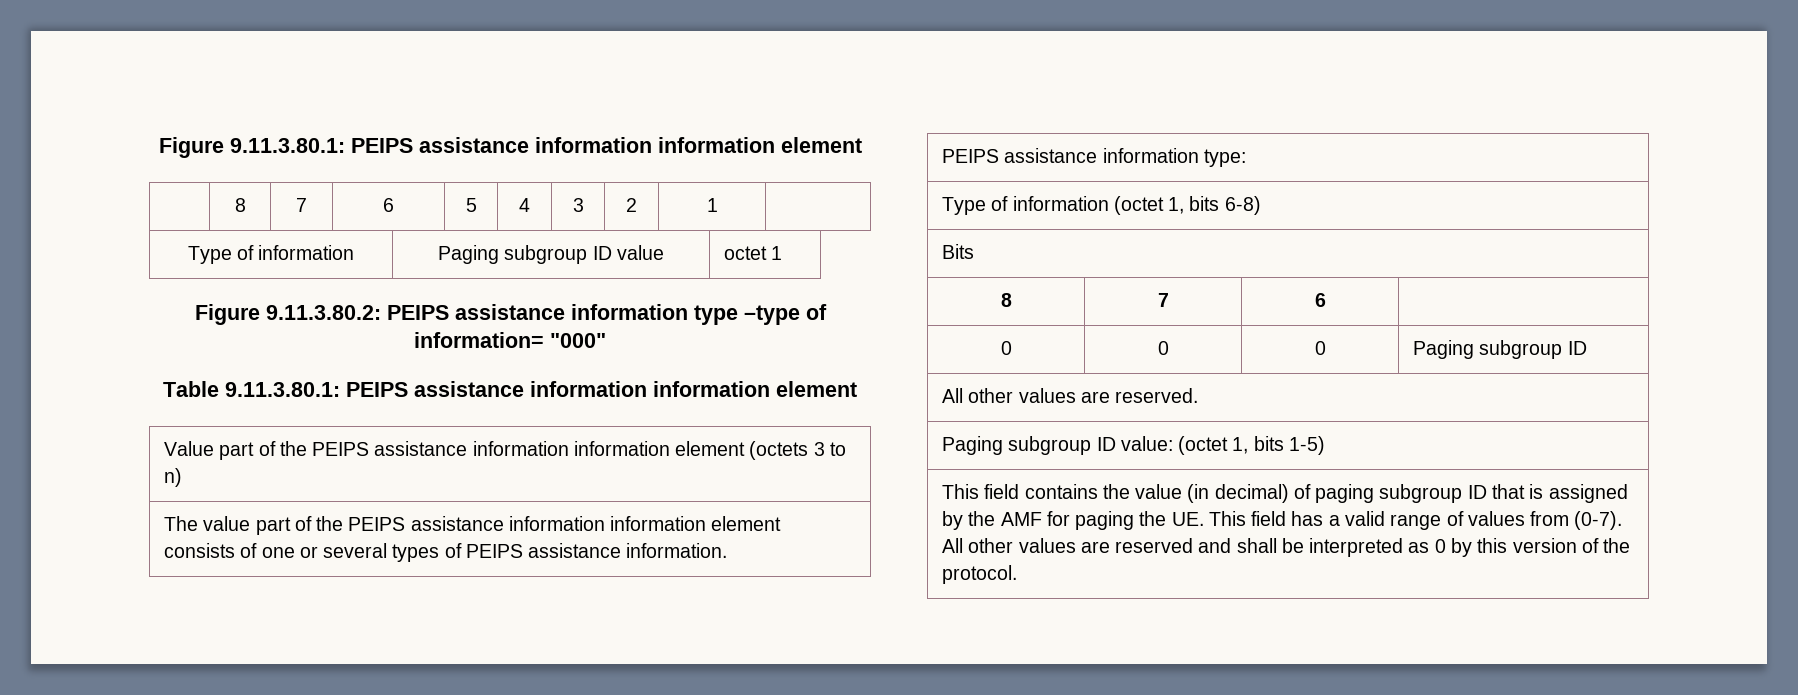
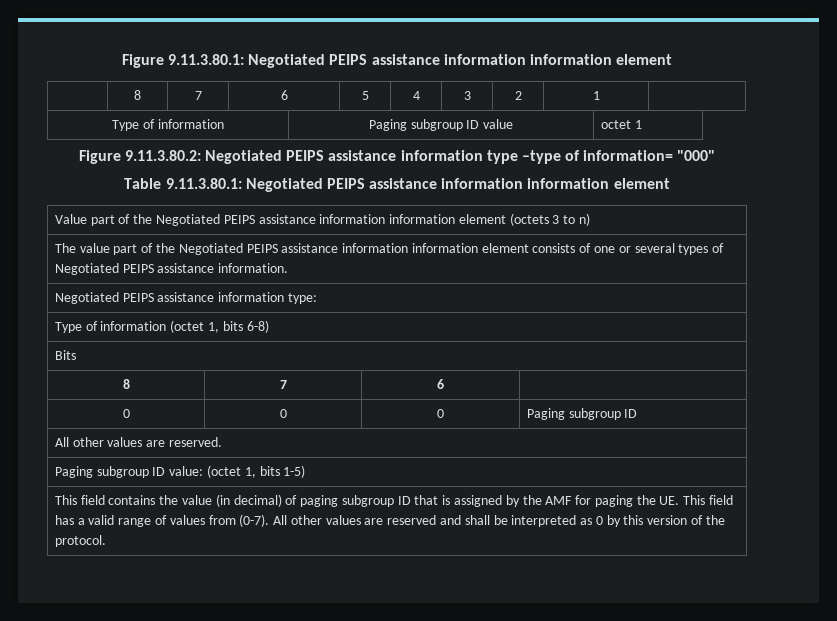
- Figure 9.11.3.80.1: PEIPS assistance information information element
+ Figure 9.11.3.80.1: Negotiated PEIPS assistance information information element
- Figure 9.11.3.80.2: PEIPS assistance information type –type of information= "000"
+ Figure 9.11.3.80.2: Negotiated PEIPS assistance information type –type of information= "000"
- Table 9.11.3.80.1: PEIPS assistance information information element
+ Table 9.11.3.80.1: Negotiated PEIPS assistance information information element
- Value part of the PEIPS assistance information information element (octets 3 to n)
+ Value part of the Negotiated PEIPS assistance information information element (octets 3 to n)
- The value part of the PEIPS assistance information information element consists of one or several types of PEIPS assistance information.
+ The value part of the Negotiated PEIPS assistance information information element consists of one or several types of Negotiated PEIPS assistance information.
- PEIPS assistance information type:
+ Negotiated PEIPS assistance information type:

